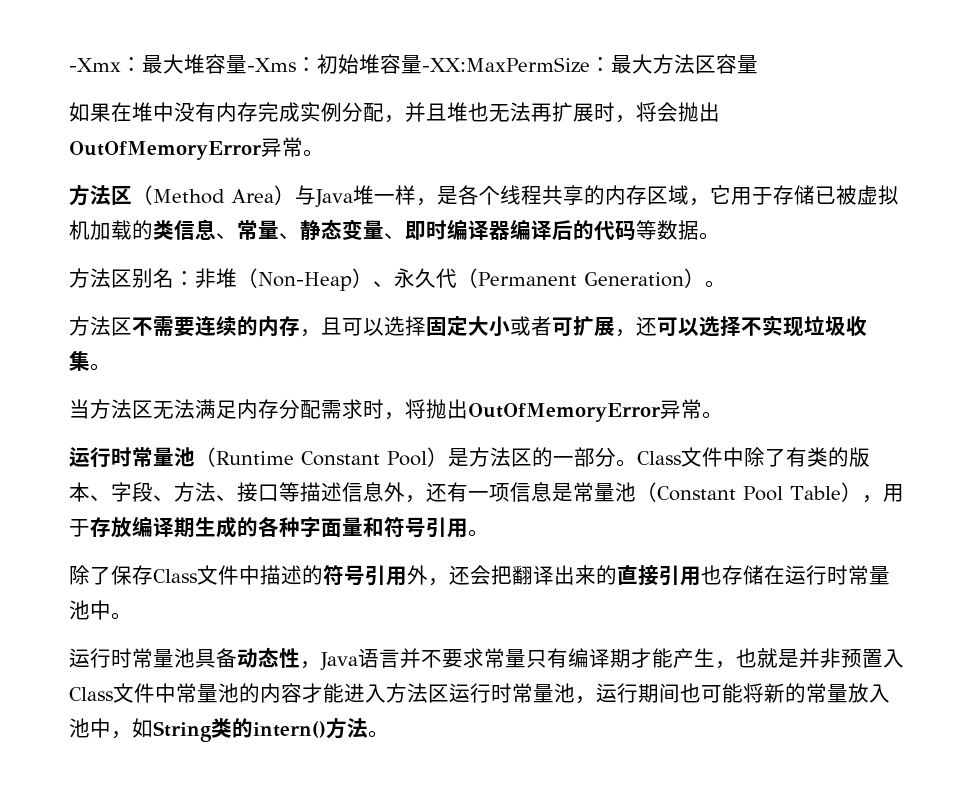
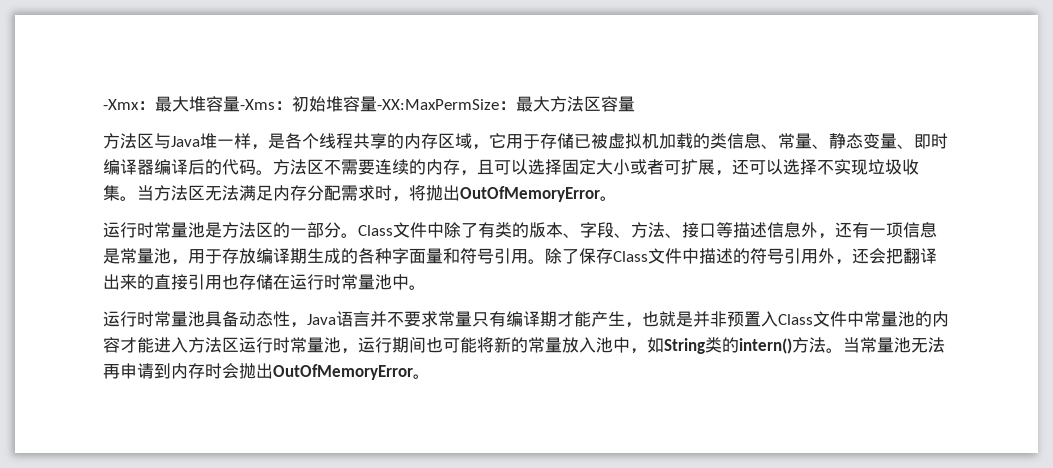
- 如果在堆中没有内存完成实例分配，并且堆也无法再扩展时，将会抛出OutOfMemoryError异常。
- 方法区（Method Area）与Java堆一样，是各个线程共享的内存区域，它用于存储已被虚拟机加载的类信息、常量、静态变量、即时编译器编译后的代码等数据。
- 方法区别名：非堆（Non-Heap）、永久代（Permanent Generation）。
- 方法区不需要连续的内存，且可以选择固定大小或者可扩展，还可以选择不实现垃圾收集。
- 当方法区无法满足内存分配需求时，将抛出OutOfMemoryError异常。
- 运行时常量池（Runtime Constant Pool）是方法区的一部分。
+ 方法区与Java堆一样，是各个线程共享的内存区域，它用于存储已被虚拟机加载的类信息、常量、静态变量、即时编译器编译后的代码。方法区不需要连续的内存，且可以选择固定大小或者可扩展，还可以选择不实现垃圾收集。当方法区无法满足内存分配需求时，将抛出OutOfMemoryError。
+ 运行时常量池是方法区的一部分。
- Class文件中除了有类的版本、字段、方法、接口等描述信息外，还有一项信息是常量池（Constant Pool Table），用于存放编译期生成的各种字面量和符号引用。
- 除了保存Class文件中描述的符号引用外，还会把翻译出来的直接引用也存储在运行时常量池中。
+ Class文件中除了有类的版本、字段、方法、接口等描述信息外，还有一项信息是常量池，用于存放编译期生成的各种字面量和符号引用。除了保存Class文件中描述的符号引用外，还会把翻译出来的直接引用也存储在运行时常量池中。
+ 当常量池无法再申请到内存时会抛出OutOfMemoryError。

